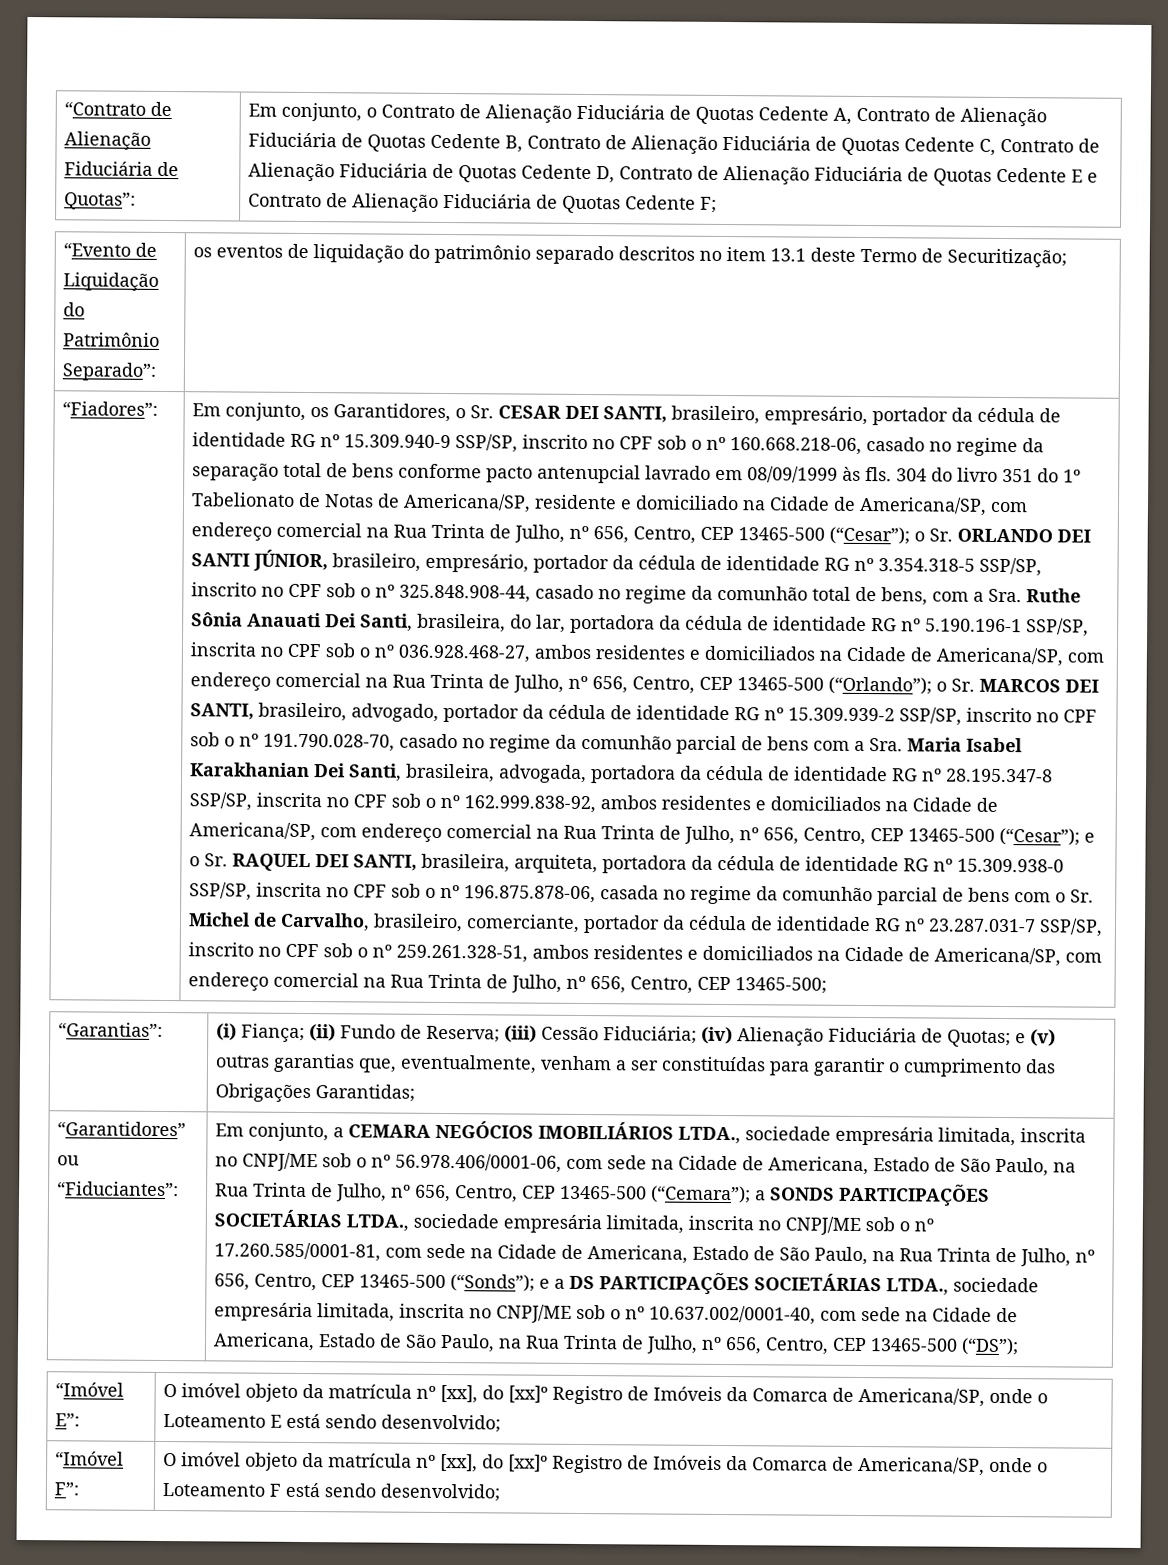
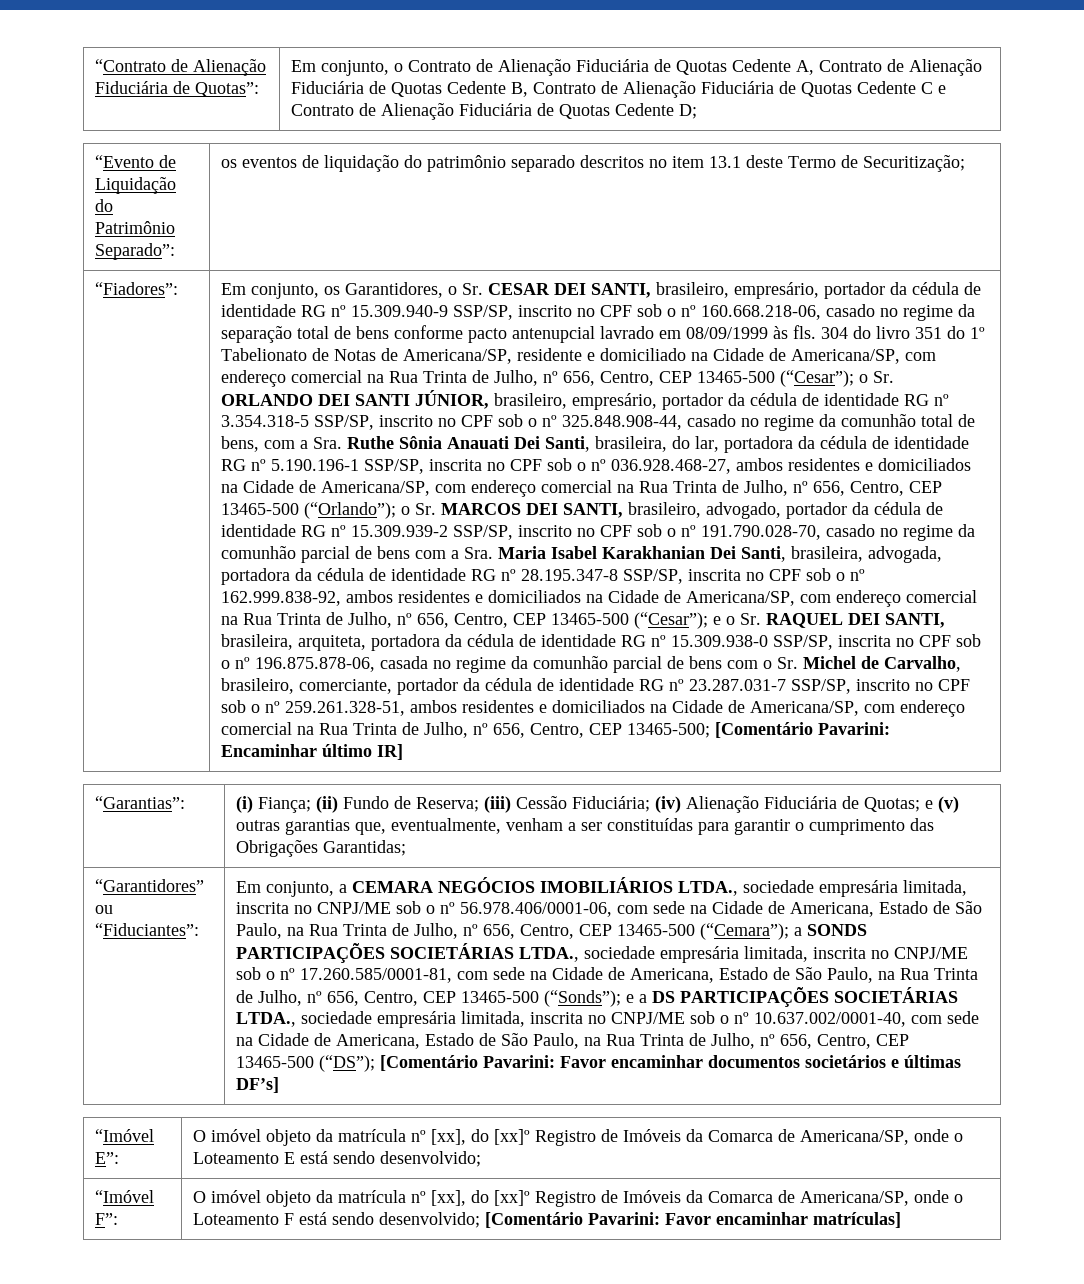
- Em conjunto, o Contrato de Alienação Fiduciária de Quotas Cedente A, Contrato de Alienação Fiduciária de Quotas Cedente B, Contrato de Alienação Fiduciária de Quotas Cedente C, Contrato de Alienação Fiduciária de Quotas Cedente D, Contrato de Alienação Fiduciária de Quotas Cedente E e Contrato de Alienação Fiduciária de Quotas Cedente F;
+ Em conjunto, o Contrato de Alienação Fiduciária de Quotas Cedente A, Contrato de Alienação Fiduciária de Quotas Cedente B, Contrato de Alienação Fiduciária de Quotas Cedente C e Contrato de Alienação Fiduciária de Quotas Cedente D;
+ [Comentário Pavarini: Encaminhar último IR]
+ [Comentário Pavarini: Favor encaminhar documentos societários e últimas DF’s]
- “Imóvel F”: | O imóvel objeto da matrícula nº [xx], do [xx]º Registro de Imóveis da Comarca de Americana/SP, onde o Loteamento F está sendo desenvolvido;
+ “Imóvel F”: | O imóvel objeto da matrícula nº [xx], do [xx]º Registro de Imóveis da Comarca de Americana/SP, onde o Loteamento F está sendo desenvolvido; [Comentário Pavarini: Favor encaminhar matrículas]

